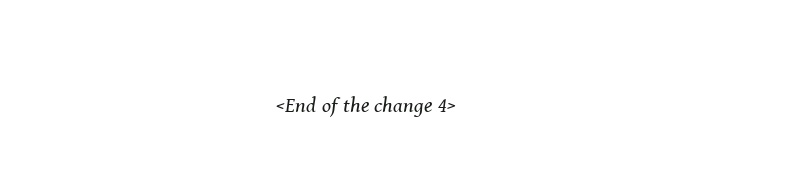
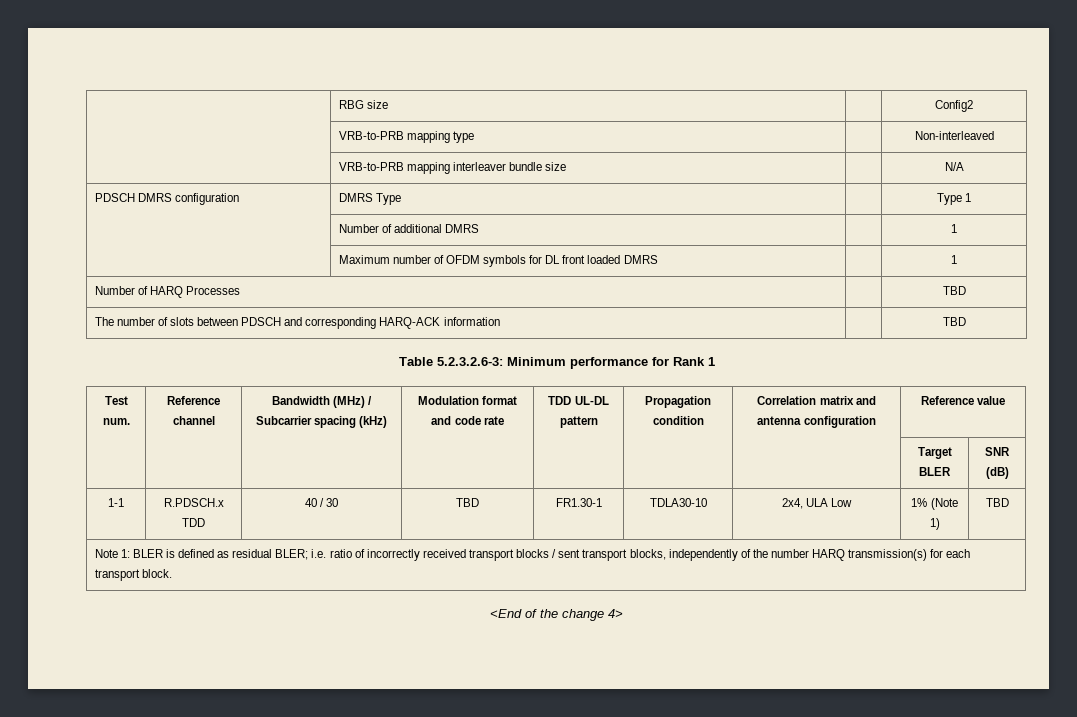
+ | RBG size | | Config2
+ | VRB-to-PRB mapping type | | Non-interleaved
+ | VRB-to-PRB mapping interleaver bundle size | | N/A
+ PDSCH DMRS configuration | DMRS Type | | Type 1
+ | Number of additional DMRS | | 1
+ | Maximum number of OFDM symbols for DL front loaded DMRS | | 1
+ Number of HARQ Processes | | TBD
+ The number of slots between PDSCH and corresponding HARQ-ACK information | | TBD
+ Table 5.2.3.2.6-3: Minimum performance for Rank 1
+ Test num. | Reference channel | Bandwidth (MHz) / Subcarrier spacing (kHz) | Modulation format and code rate | TDD UL-DL pattern | Propagation condition | Correlation matrix and antenna configuration | Reference value
+ | | | | | | | Target BLER | SNR (dB)
+ 1-1 | R.PDSCH.x TDD | 40 / 30 | TBD | FR1.30-1 | TDLA30-10 | 2x4, ULA Low | 1% (Note 1) | TBD
+ Note 1: BLER is defined as residual BLER; i.e. ratio of incorrectly received transport blocks / sent transport blocks, independently of the number HARQ transmission(s) for each transport block.

